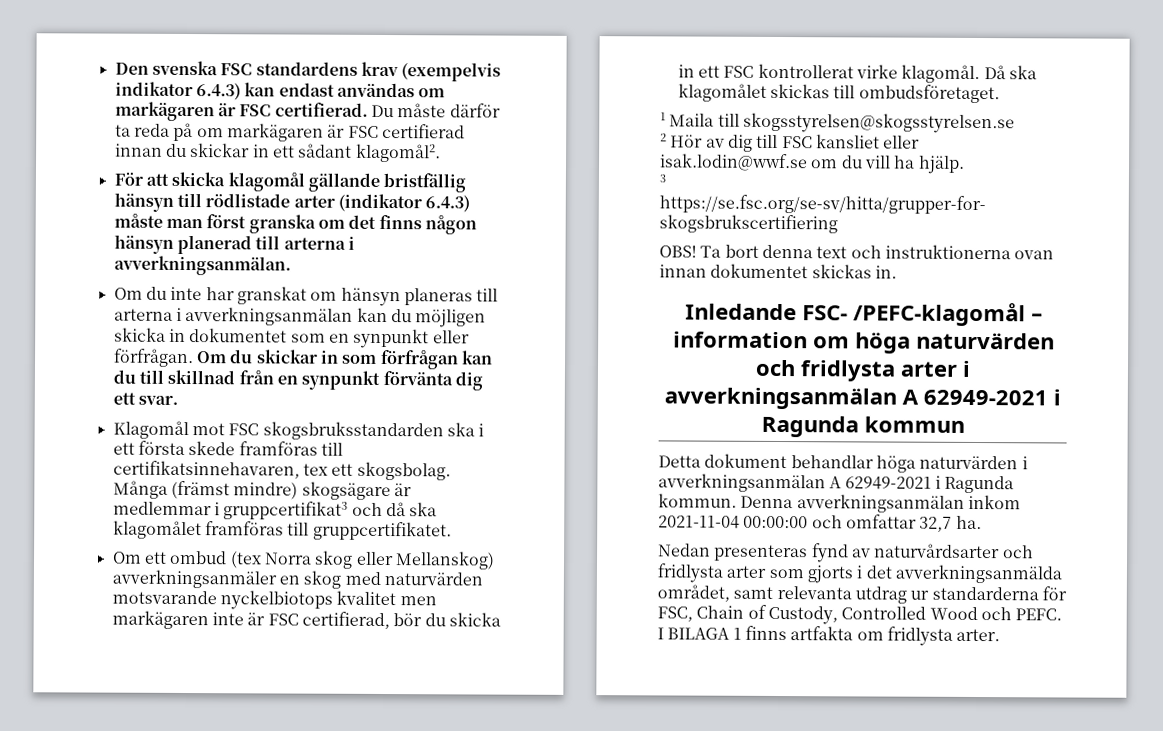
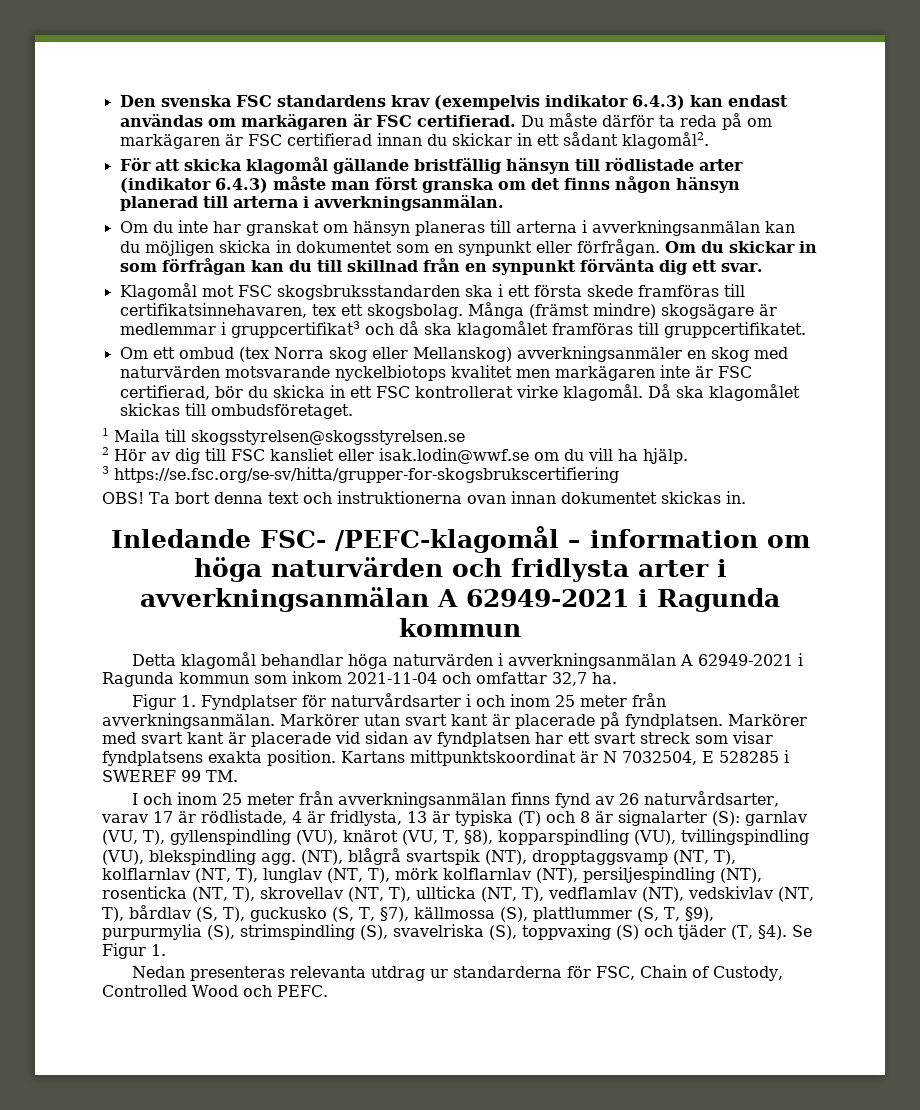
- Detta dokument behandlar höga naturvärden i avverkningsanmälan A 62949-2021 i Ragunda kommun. Denna avverkningsanmälan inkom 2021-11-04 00:00:00 och omfattar 32,7 ha.
+ Detta klagomål behandlar höga naturvärden i avverkningsanmälan A 62949-2021 i Ragunda kommun som inkom 2021-11-04 och omfattar 32,7 ha.
- Nedan presenteras fynd av naturvårdsarter och fridlysta arter som gjorts i det avverkningsanmälda området, samt relevanta utdrag ur standarderna för FSC, Chain of Custody, Controlled Wood och PEFC. I BILAGA 1 finns artfakta om fridlysta arter.
+ Figur 1. Fyndplatser för naturvårdsarter i och inom 25 meter från avverkningsanmälan. Markörer utan svart kant är placerade på fyndplatsen. Markörer med svart kant är placerade vid sidan av fyndplatsen har ett svart streck som visar fyndplatsens exakta position. Kartans mittpunktskoordinat är N 7032504, E 528285 i SWEREF 99 TM.
+ I och inom 25 meter från avverkningsanmälan finns fynd av 26 naturvårdsarter, varav 17 är rödlistade, 4 är fridlysta, 13 är typiska (T) och 8 är signalarter (S): garnlav (VU, T), gyllenspindling (VU), knärot (VU, T, §8), kopparspindling (VU), tvillingspindling (VU), blekspindling agg. (NT), blågrå svartspik (NT), dropptaggsvamp (NT, T), kolflarnlav (NT, T), lunglav (NT, T), mörk kolflarnlav (NT), persiljespindling (NT), rosenticka (NT, T), skrovellav (NT, T), ullticka (NT, T), vedflamlav (NT), vedskivlav (NT, T), bårdlav (S, T), guckusko (S, T, §7), källmossa (S), plattlummer (S, T, §9), purpurmylia (S), strimspindling (S), svavelriska (S), toppvaxing (S) och tjäder (T, §4). Se Figur 1.
+ Nedan presenteras relevanta utdrag ur standarderna för FSC, Chain of Custody, Controlled Wood och PEFC.

